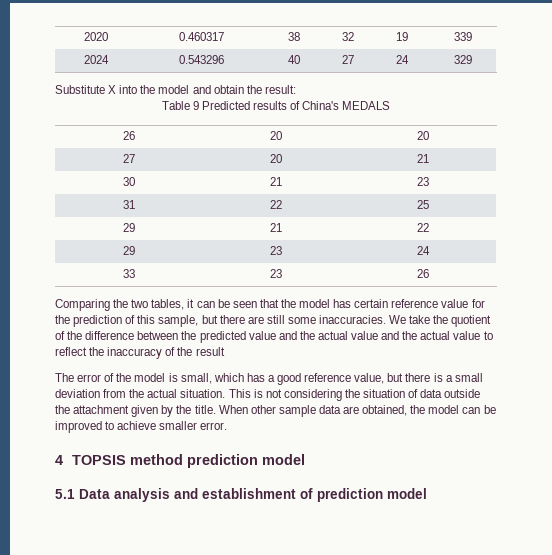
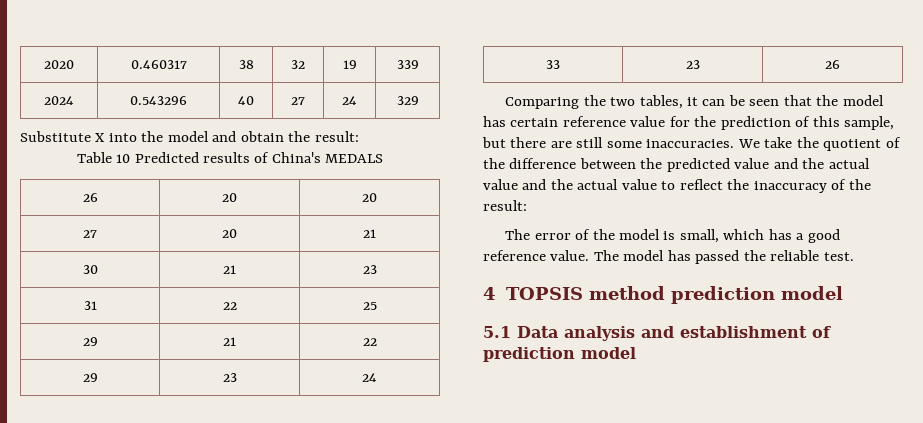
- Table 9 Predicted results of China's MEDALS
+ Table 10 Predicted results of China's MEDALS
- We take the quotient of the difference between the predicted value and the actual value and the actual value to reflect the inaccuracy of the result
+ We take the quotient of the difference between the predicted value and the actual value and the actual value to reflect the inaccuracy of the result:
- The error of the model is small, which has a good reference value, but there is a small deviation from the actual situation. This is not considering the situation of data outside the attachment given by the title. When other sample data are obtained, the model can be improved to achieve smaller error.
+ The error of the model is small, which has a good reference value. The model has passed the reliable test.

